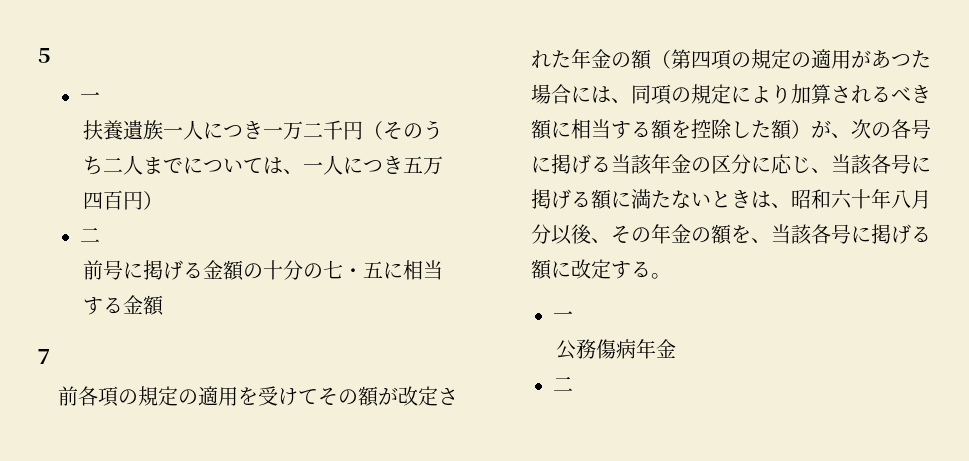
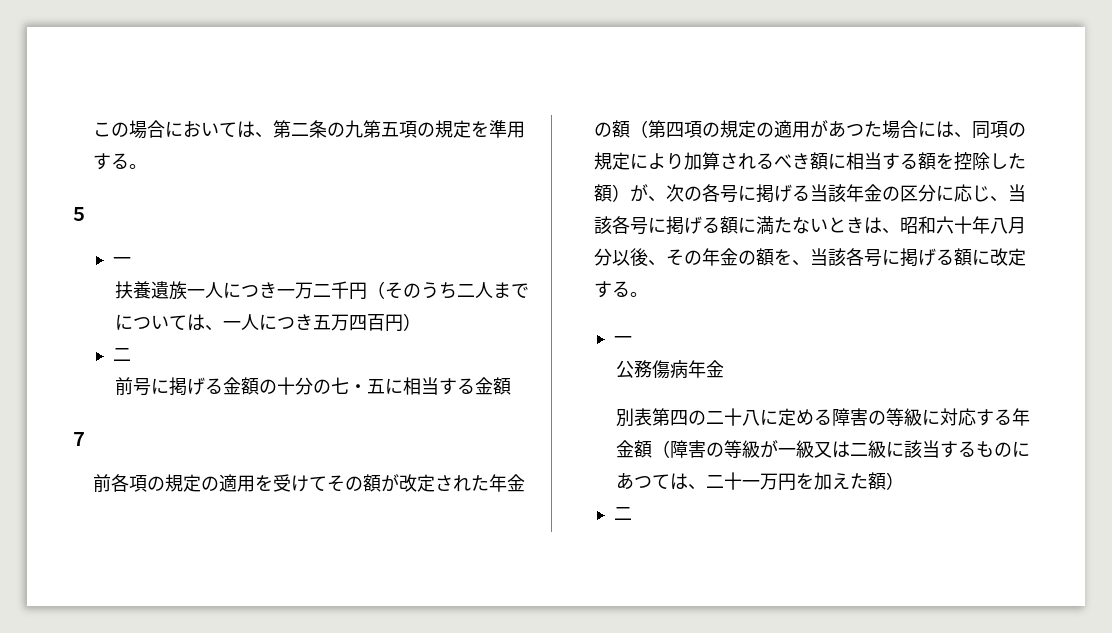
+ この場合においては、第二条の九第五項の規定を準用する。
+ 別表第四の二十八に定める障害の等級に対応する年金額（障害の等級が一級又は二級に該当するものにあつては、二十一万円を加えた額）

